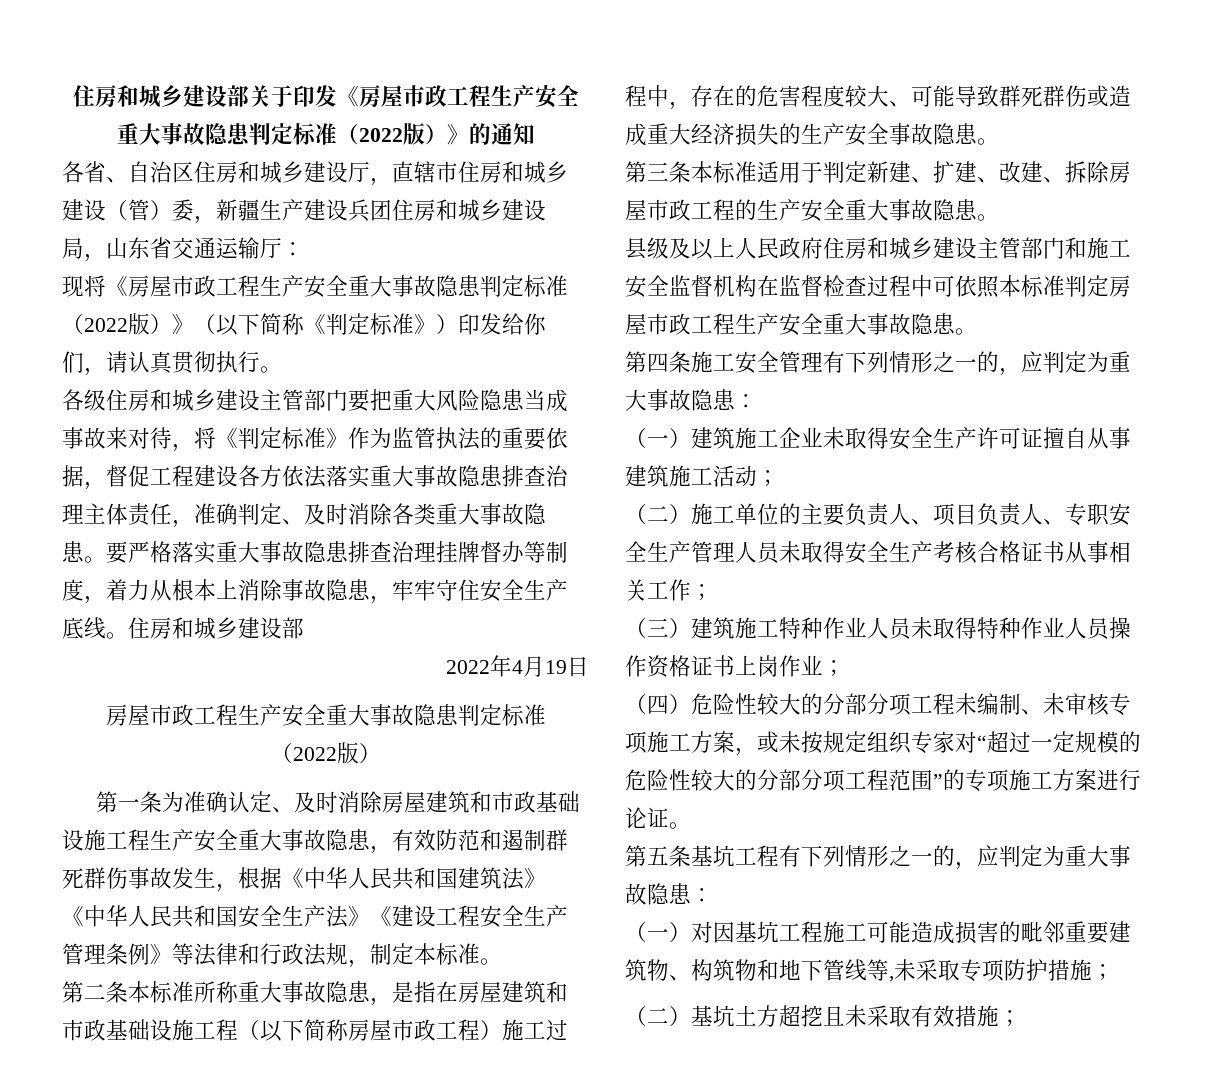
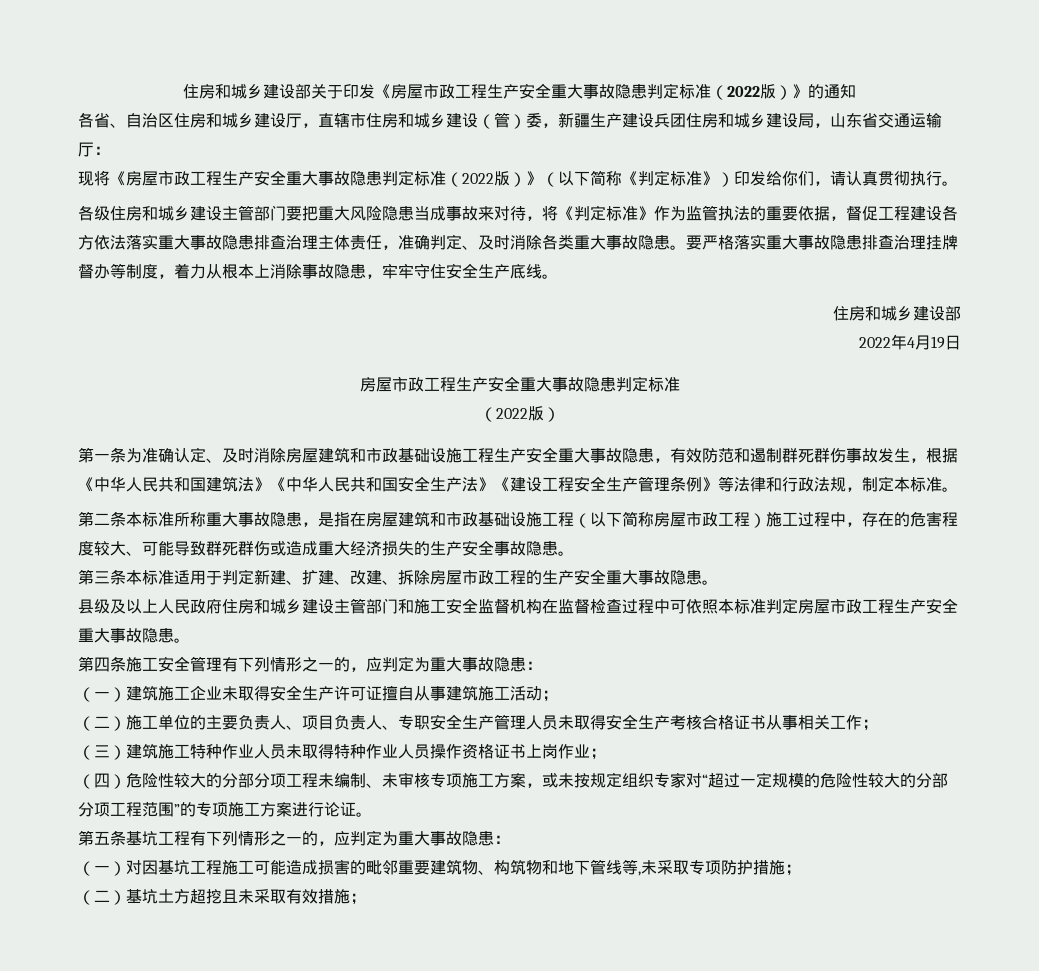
- 要严格落实重大事故隐患排查治理挂牌督办等制度，着力从根本上消除事故隐患，牢牢守住安全生产底线。住房和城乡建设部
+ 要严格落实重大事故隐患排查治理挂牌督办等制度，着力从根本上消除事故隐患，牢牢守住安全生产底线。
+ 住房和城乡建设部

